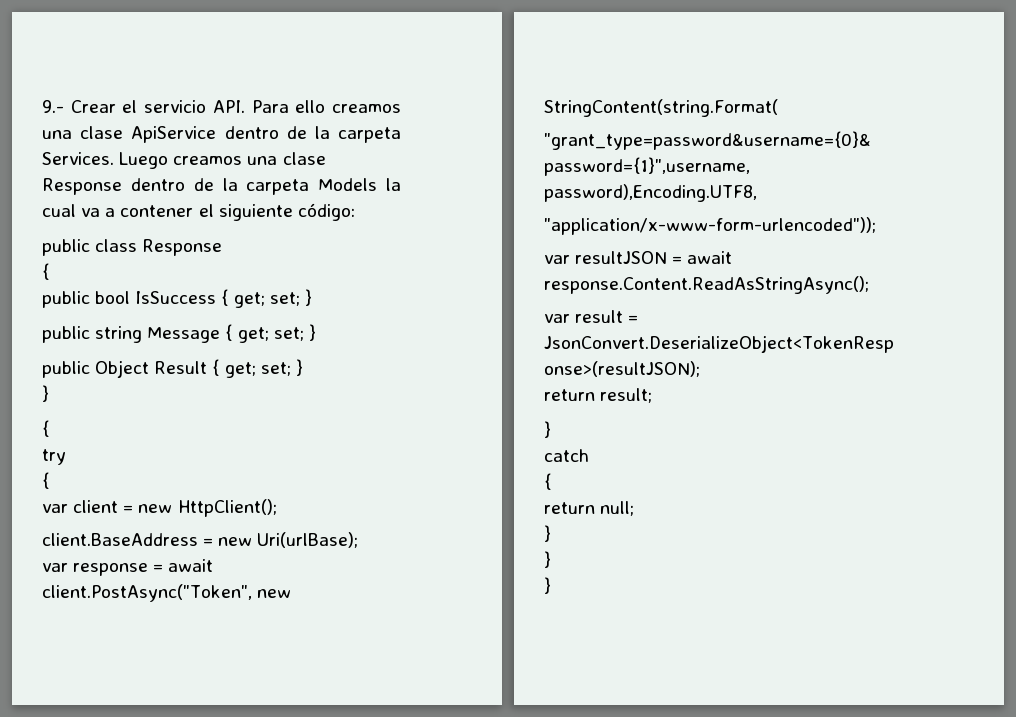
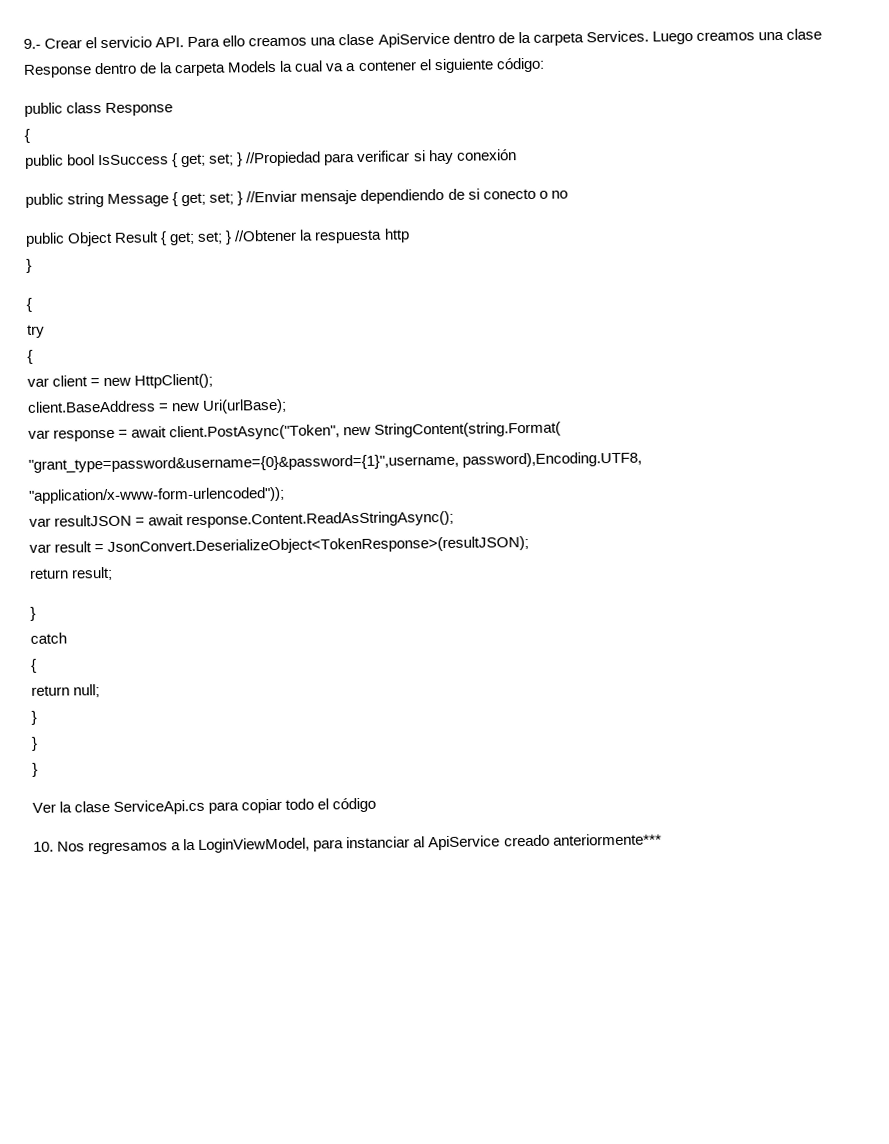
- public bool IsSuccess { get; set; }
+ public bool IsSuccess { get; set; } //Propiedad para verificar si hay conexión
- public string Message { get; set; }
+ public string Message { get; set; } //Enviar mensaje dependiendo de si conecto o no
- public Object Result { get; set; }
+ public Object Result { get; set; } //Obtener la respuesta http
+ Ver la clase ServiceApi.cs para copiar todo el código
+ 10. Nos regresamos a la LoginViewModel, para instanciar al ApiService creado anteriormente***

